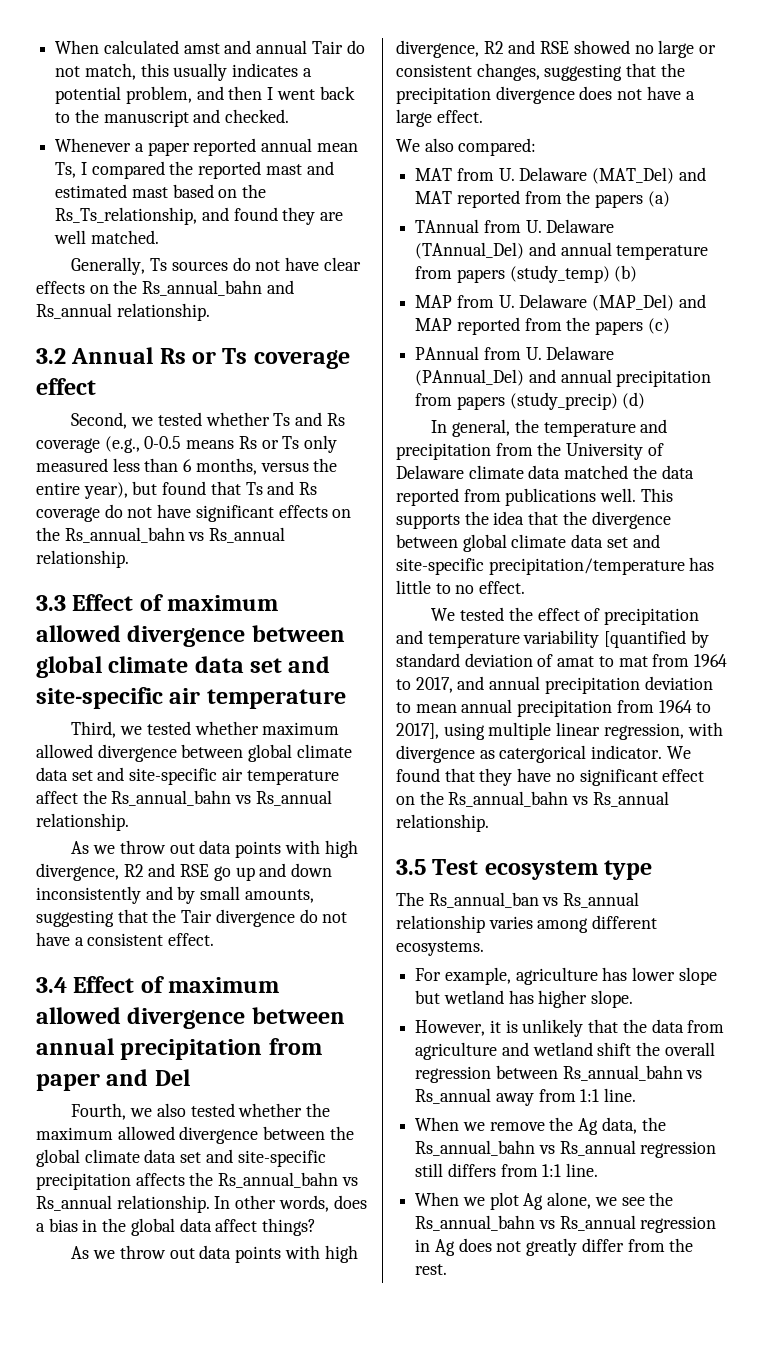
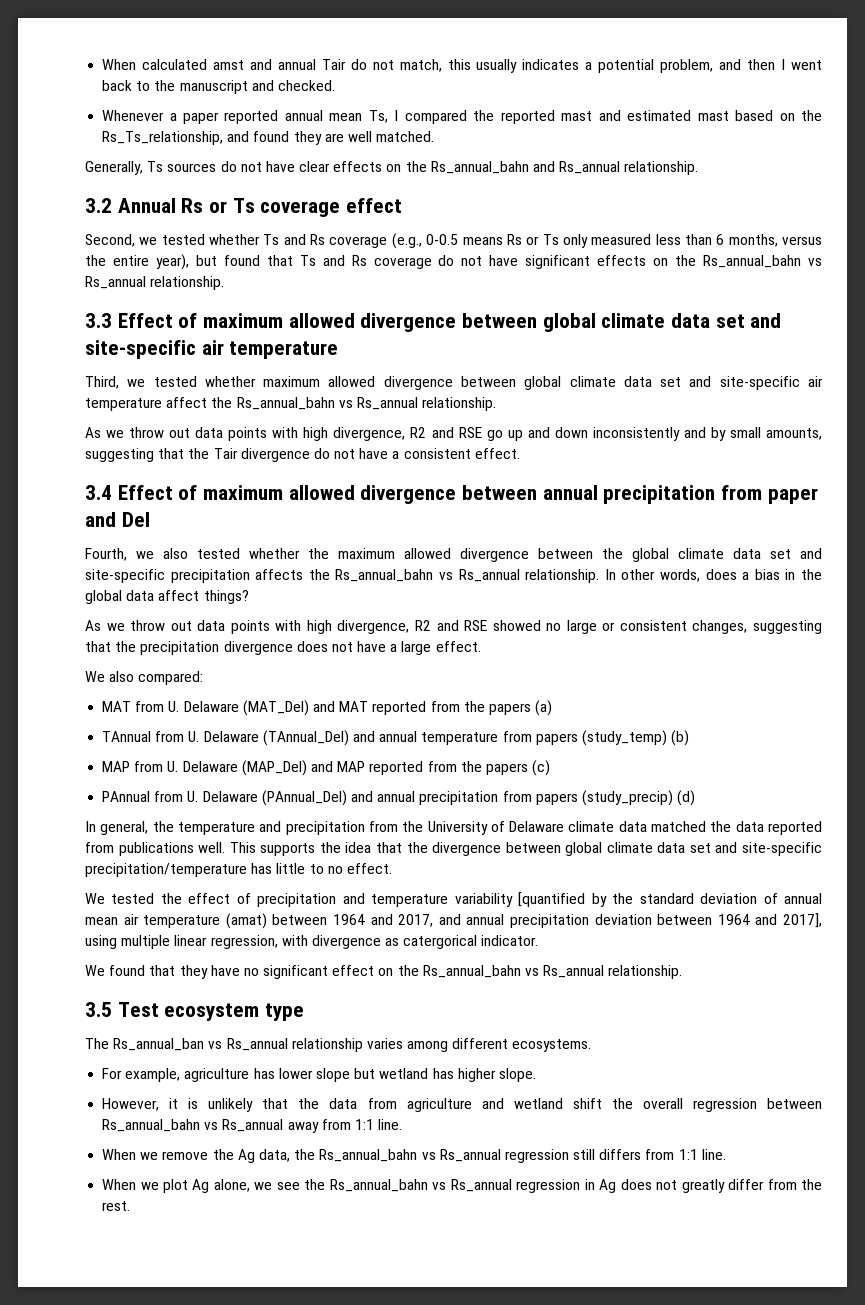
- We tested the effect of precipitation and temperature variability [quantified by standard deviation of amat to mat from 1964 to 2017, and annual precipitation deviation to mean annual precipitation from 1964 to 2017], using multiple linear regression, with divergence as catergorical indicator. We found that they have no significant effect on the Rs_annual_bahn vs Rs_annual relationship.
+ We tested the effect of precipitation and temperature variability [quantified by the standard deviation of annual mean air temperature (amat) between 1964 and 2017, and annual precipitation deviation between 1964 and 2017], using multiple linear regression, with divergence as catergorical indicator.
+ We found that they have no significant effect on the Rs_annual_bahn vs Rs_annual relationship.

